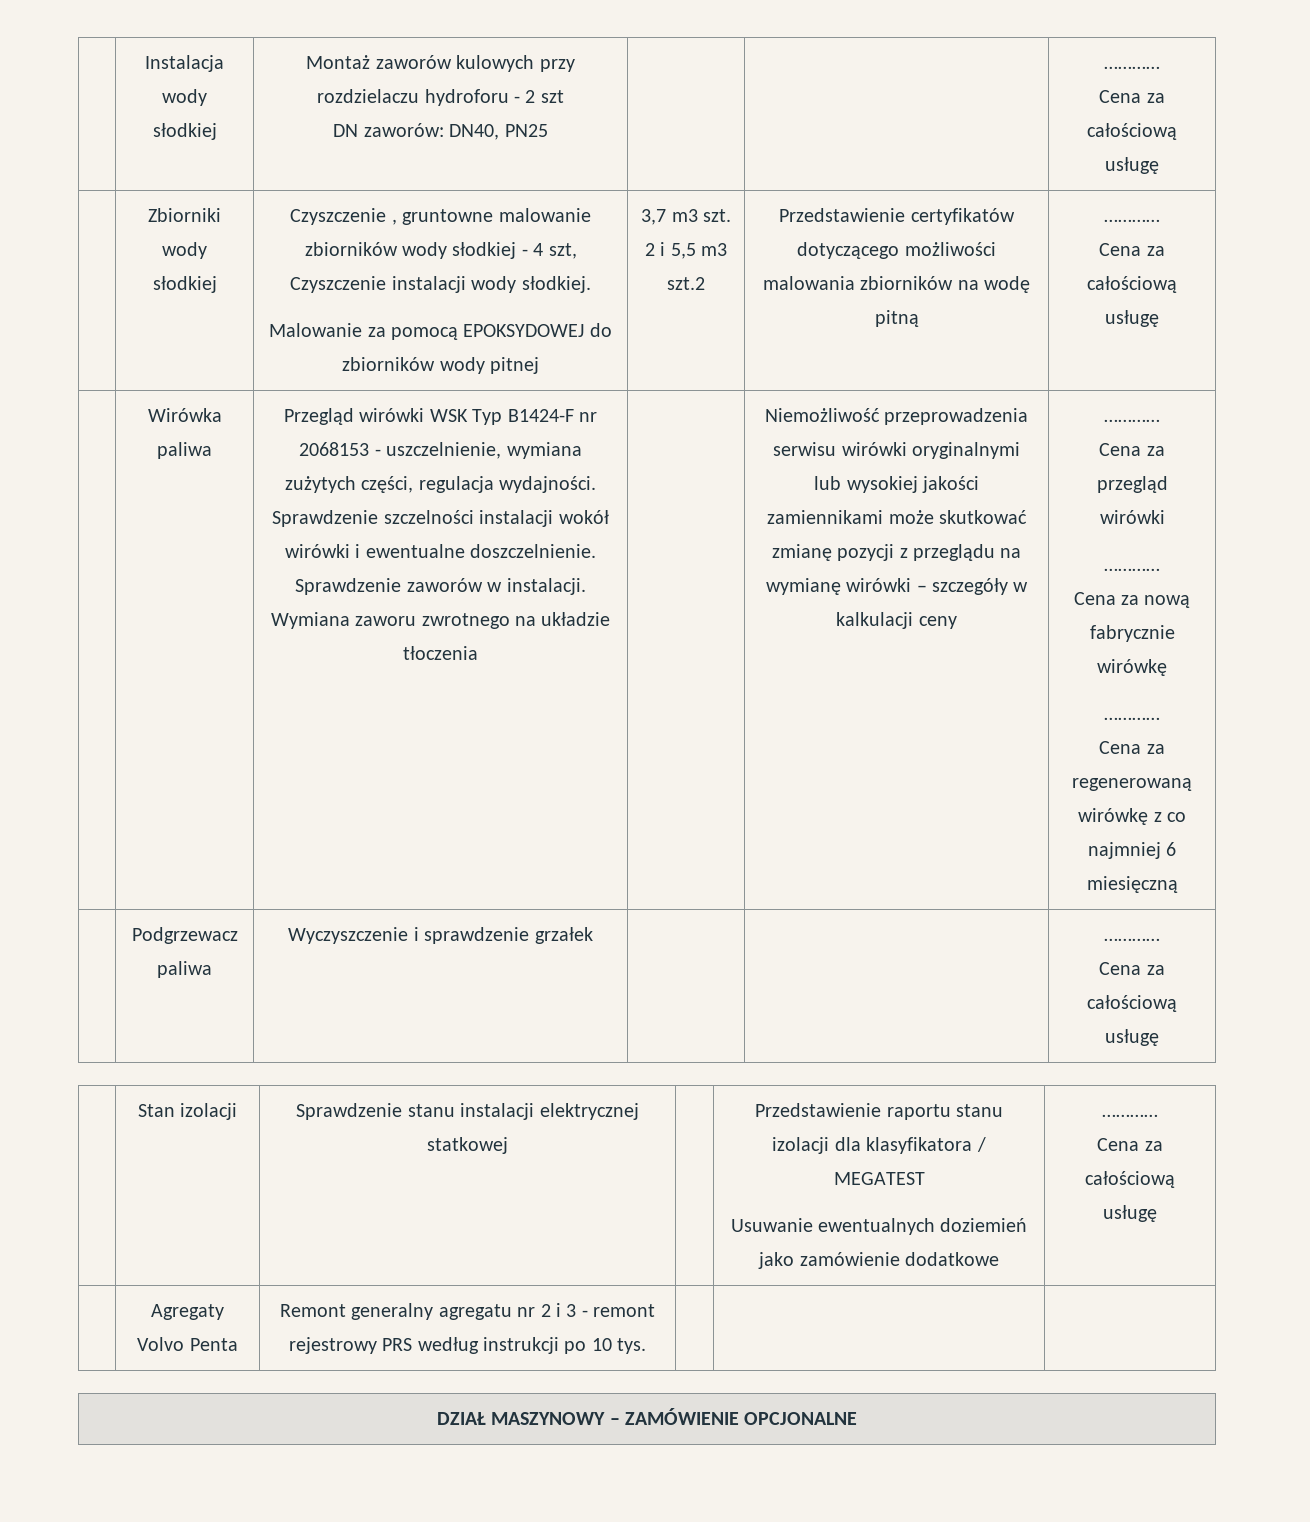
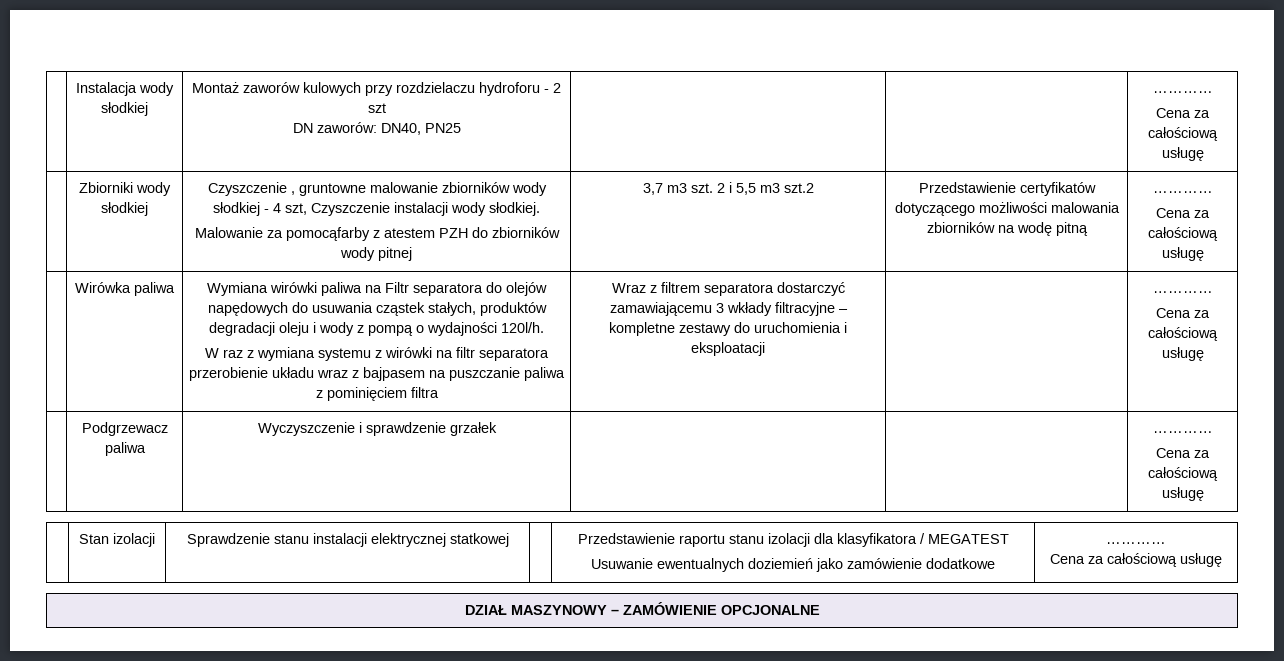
- Malowanie za pomocą EPOKSYDOWEJ do zbiorników wody pitnej
+ Malowanie za pomocąfarby z atestem PZH do zbiorników wody pitnej
- Przegląd wirówki WSK Typ B1424-F nr 2068153 - uszczelnienie, wymiana zużytych części, regulacja wydajności. Sprawdzenie szczelności instalacji wokół wirówki i ewentualne doszczelnienie. Sprawdzenie zaworów w instalacji. Wymiana zaworu zwrotnego na układzie tłoczenia | | Niemożliwość przeprowadzenia serwisu wirówki oryginalnymi lub wysokiej jakości zamiennikami może skutkować zmianę pozycji z przeglądu na wymianę wirówki – szczegóły w kalkulacji ceny | …………
- Cena za przegląd wirówki
- …………
- Cena za nową fabrycznie wirówkę
- …………
- Cena za regenerowaną wirówkę z co najmniej 6 miesięczną
+ Wymiana wirówki paliwa na Filtr separatora do olejów napędowych do usuwania cząstek stałych, produktów degradacji oleju i wody z pompą o wydajności 120l/h.
+ W raz z wymiana systemu z wirówki na filtr separatora przerobienie układu wraz z bajpasem na puszczanie paliwa z pominięciem filtra | Wraz z filtrem separatora dostarczyć zamawiającemu 3 wkłady filtracyjne – kompletne zestawy do uruchomienia i eksploatacji | | …………
+ Cena za całościową usługę
- | Agregaty Volvo Penta | Remont generalny agregatu nr 2 i 3 - remont rejestrowy PRS według instrukcji po 10 tys. | | |

